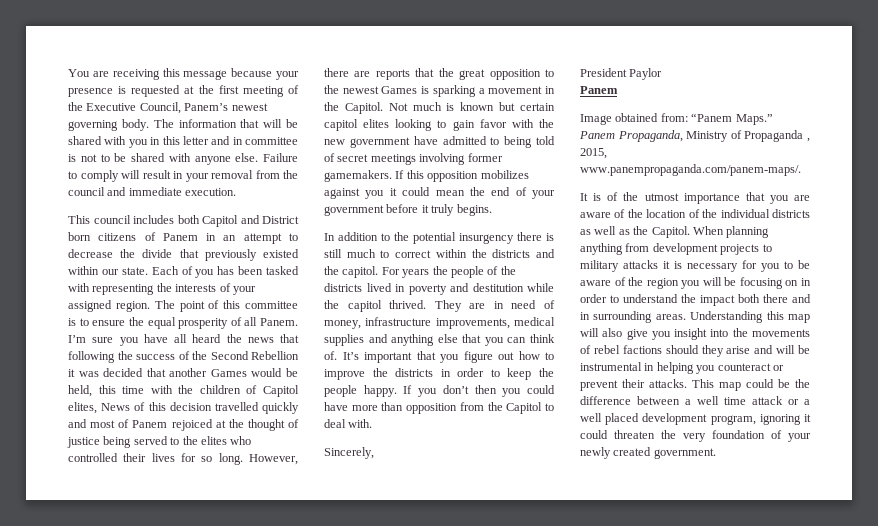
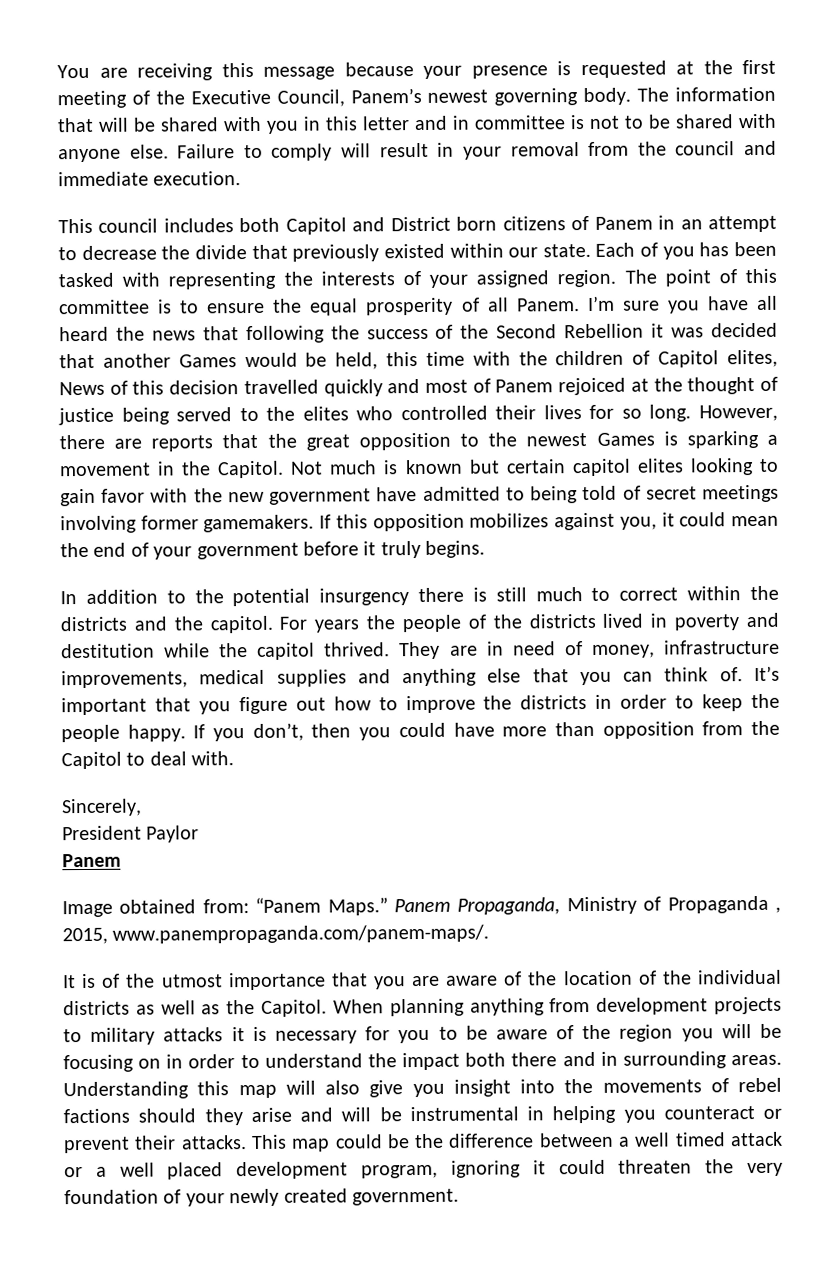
- If this opposition mobilizes against you it could mean the end of your government before it truly begins.
+ If this opposition mobilizes against you, it could mean the end of your government before it truly begins.
- If you don’t then you could have more than opposition from the Capitol to deal with.
+ If you don’t, then you could have more than opposition from the Capitol to deal with.
- This map could be the difference between a well time attack or a well placed development program, ignoring it could threaten the very foundation of your newly created government.
+ This map could be the difference between a well timed attack or a well placed development program, ignoring it could threaten the very foundation of your newly created government.

